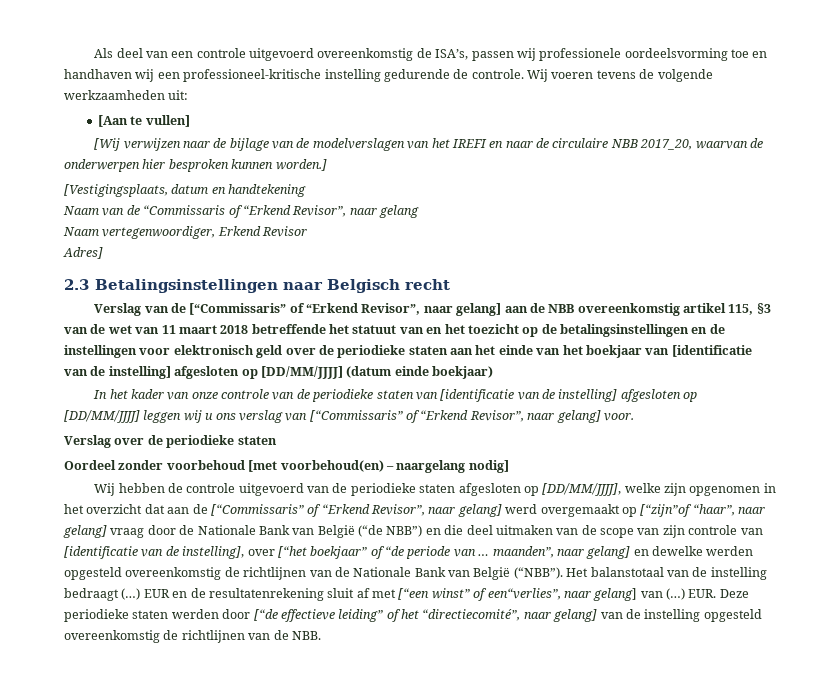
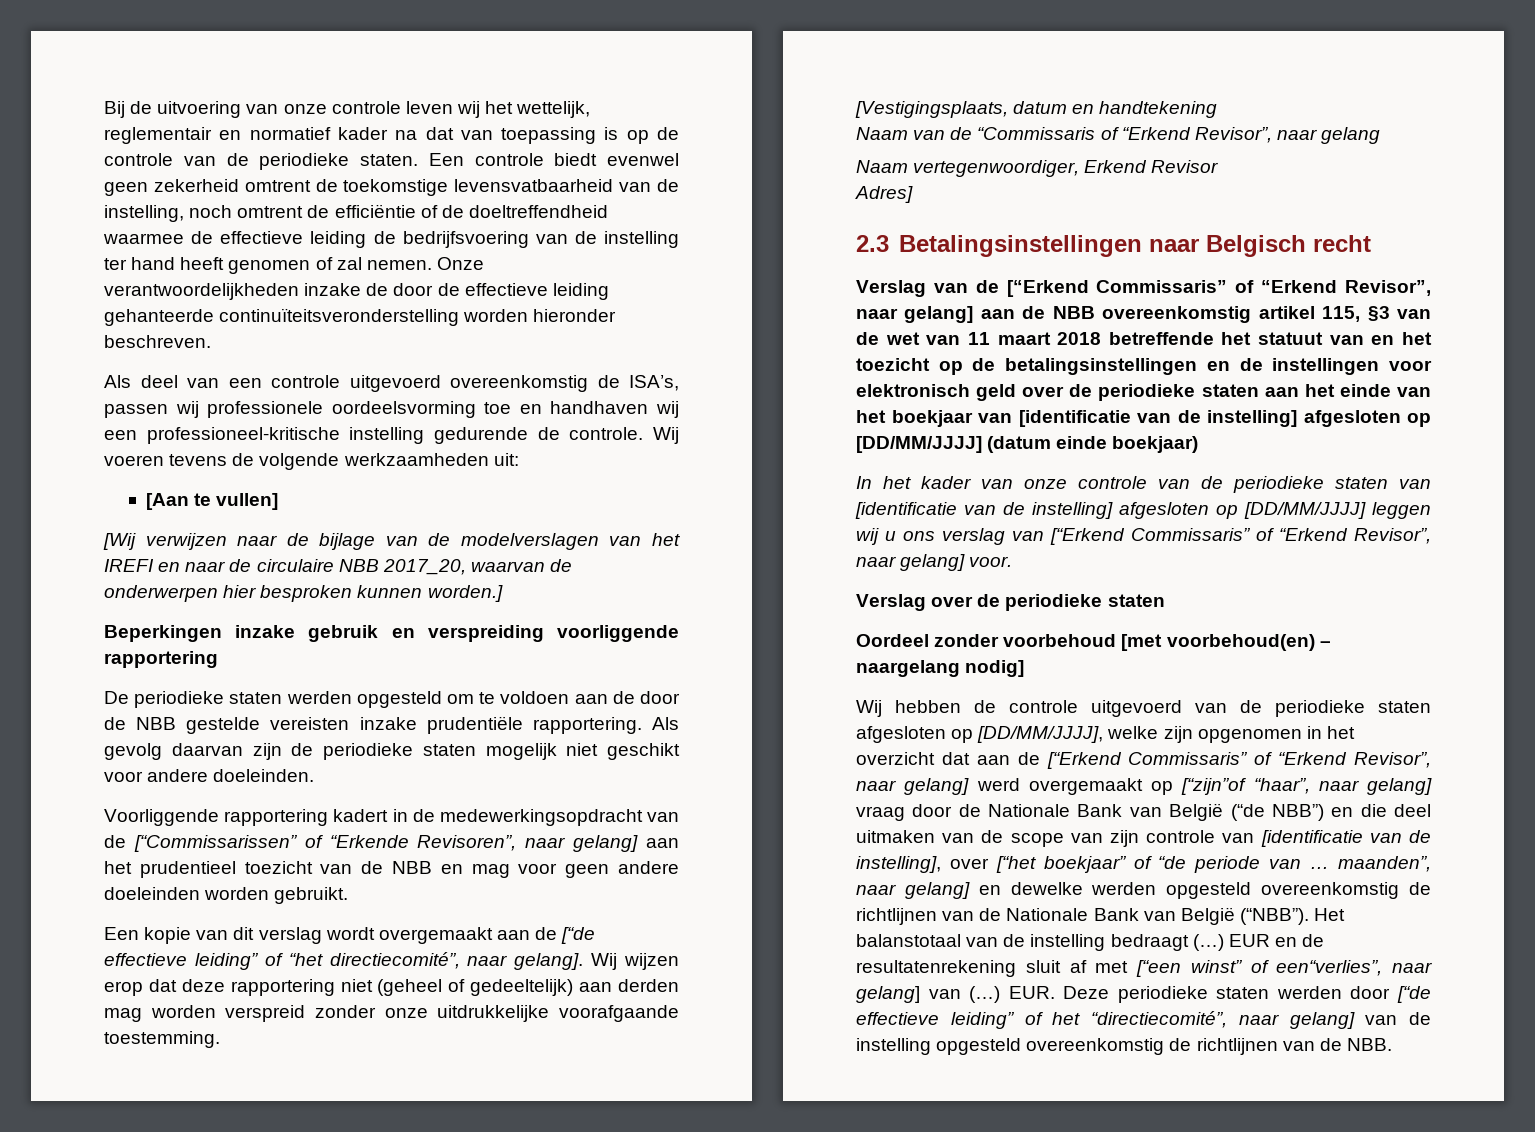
+ Bij de uitvoering van onze controle leven wij het wettelijk, reglementair en normatief kader na dat van toepassing is op de controle van de periodieke staten. Een controle biedt evenwel geen zekerheid omtrent de toekomstige levensvatbaarheid van de instelling, noch omtrent de efficiëntie of de doeltreffendheid waarmee de effectieve leiding de bedrijfsvoering van de instelling ter hand heeft genomen of zal nemen. Onze verantwoordelijkheden inzake de door de effectieve leiding gehanteerde continuïteitsveronderstelling worden hieronder beschreven.
+ Beperkingen inzake gebruik en verspreiding voorliggende rapportering
+ De periodieke staten werden opgesteld om te voldoen aan de door de NBB gestelde vereisten inzake prudentiële rapportering. Als gevolg daarvan zijn de periodieke staten mogelijk niet geschikt voor andere doeleinden.
+ Voorliggende rapportering kadert in de medewerkingsopdracht van de [“Commissarissen” of “Erkende Revisoren”, naar gelang] aan het prudentieel toezicht van de NBB en mag voor geen andere doeleinden worden gebruikt.
+ Een kopie van dit verslag wordt overgemaakt aan de [“de effectieve leiding” of “het directiecomité”, naar gelang]. Wij wijzen erop dat deze rapportering niet (geheel of gedeeltelijk) aan derden mag worden verspreid zonder onze uitdrukkelijke voorafgaande toestemming.
- Verslag van de [“Commissaris” of “Erkend Revisor”, naar gelang] aan de NBB overeenkomstig artikel 115, §3 van de wet van 11 maart 2018 betreffende het statuut van en het toezicht op de betalingsinstellingen en de instellingen voor elektronisch geld over de periodieke staten aan het einde van het boekjaar van [identificatie van de instelling] afgesloten op [DD/MM/JJJJ] (datum einde boekjaar)
+ Verslag van de [“Erkend Commissaris” of “Erkend Revisor”, naar gelang] aan de NBB overeenkomstig artikel 115, §3 van de wet van 11 maart 2018 betreffende het statuut van en het toezicht op de betalingsinstellingen en de instellingen voor elektronisch geld over de periodieke staten aan het einde van het boekjaar van [identificatie van de instelling] afgesloten op [DD/MM/JJJJ] (datum einde boekjaar)
- In het kader van onze controle van de periodieke staten van [identificatie van de instelling] afgesloten op [DD/MM/JJJJ] leggen wij u ons verslag van [“Commissaris” of “Erkend Revisor”, naar gelang] voor.
+ In het kader van onze controle van de periodieke staten van [identificatie van de instelling] afgesloten op [DD/MM/JJJJ] leggen wij u ons verslag van [“Erkend Commissaris” of “Erkend Revisor”, naar gelang] voor.
- Wij hebben de controle uitgevoerd van de periodieke staten afgesloten op [DD/MM/JJJJ], welke zijn opgenomen in het overzicht dat aan de [“Commissaris” of “Erkend Revisor”, naar gelang] werd overgemaakt op [“zijn”of “haar”, naar gelang] vraag door de Nationale Bank van België (“de NBB”) en die deel uitmaken van de scope van zijn controle van [identificatie van de instelling], over [“het boekjaar” of “de periode van … maanden”, naar gelang] en dewelke werden opgesteld overeenkomstig de richtlijnen van de Nationale Bank van België (“NBB”).
+ Wij hebben de controle uitgevoerd van de periodieke staten afgesloten op [DD/MM/JJJJ], welke zijn opgenomen in het overzicht dat aan de [“Erkend Commissaris” of “Erkend Revisor”, naar gelang] werd overgemaakt op [“zijn”of “haar”, naar gelang] vraag door de Nationale Bank van België (“de NBB”) en die deel uitmaken van de scope van zijn controle van [identificatie van de instelling], over [“het boekjaar” of “de periode van … maanden”, naar gelang] en dewelke werden opgesteld overeenkomstig de richtlijnen van de Nationale Bank van België (“NBB”).

